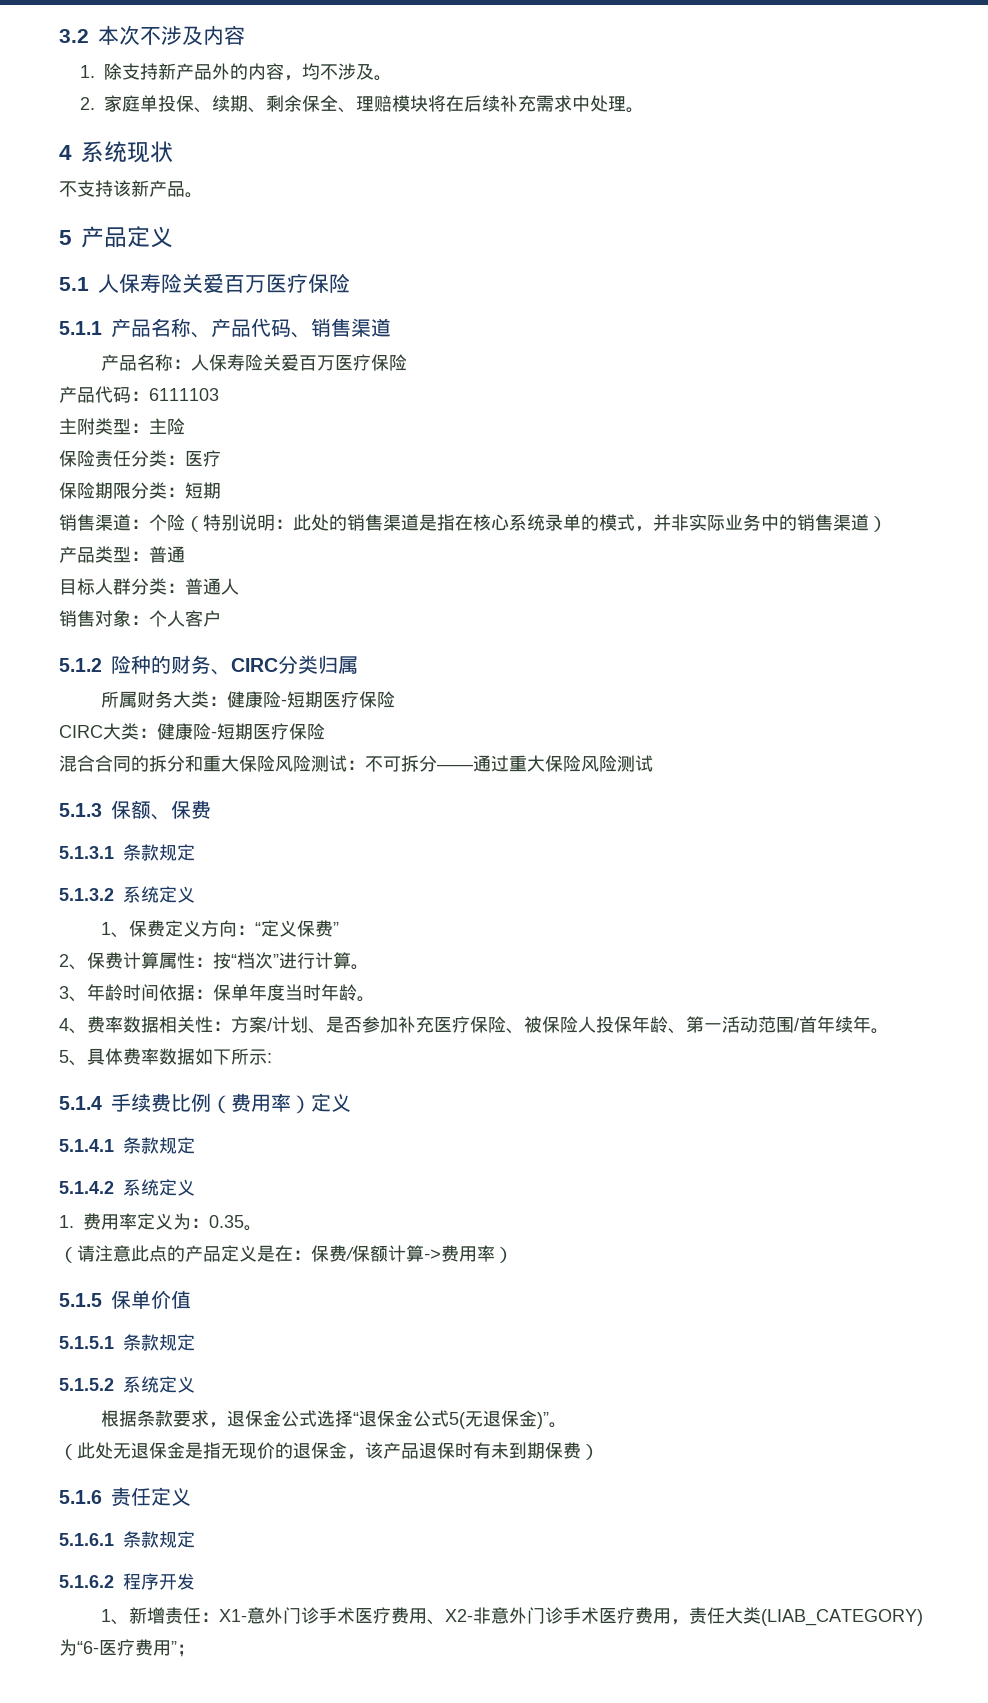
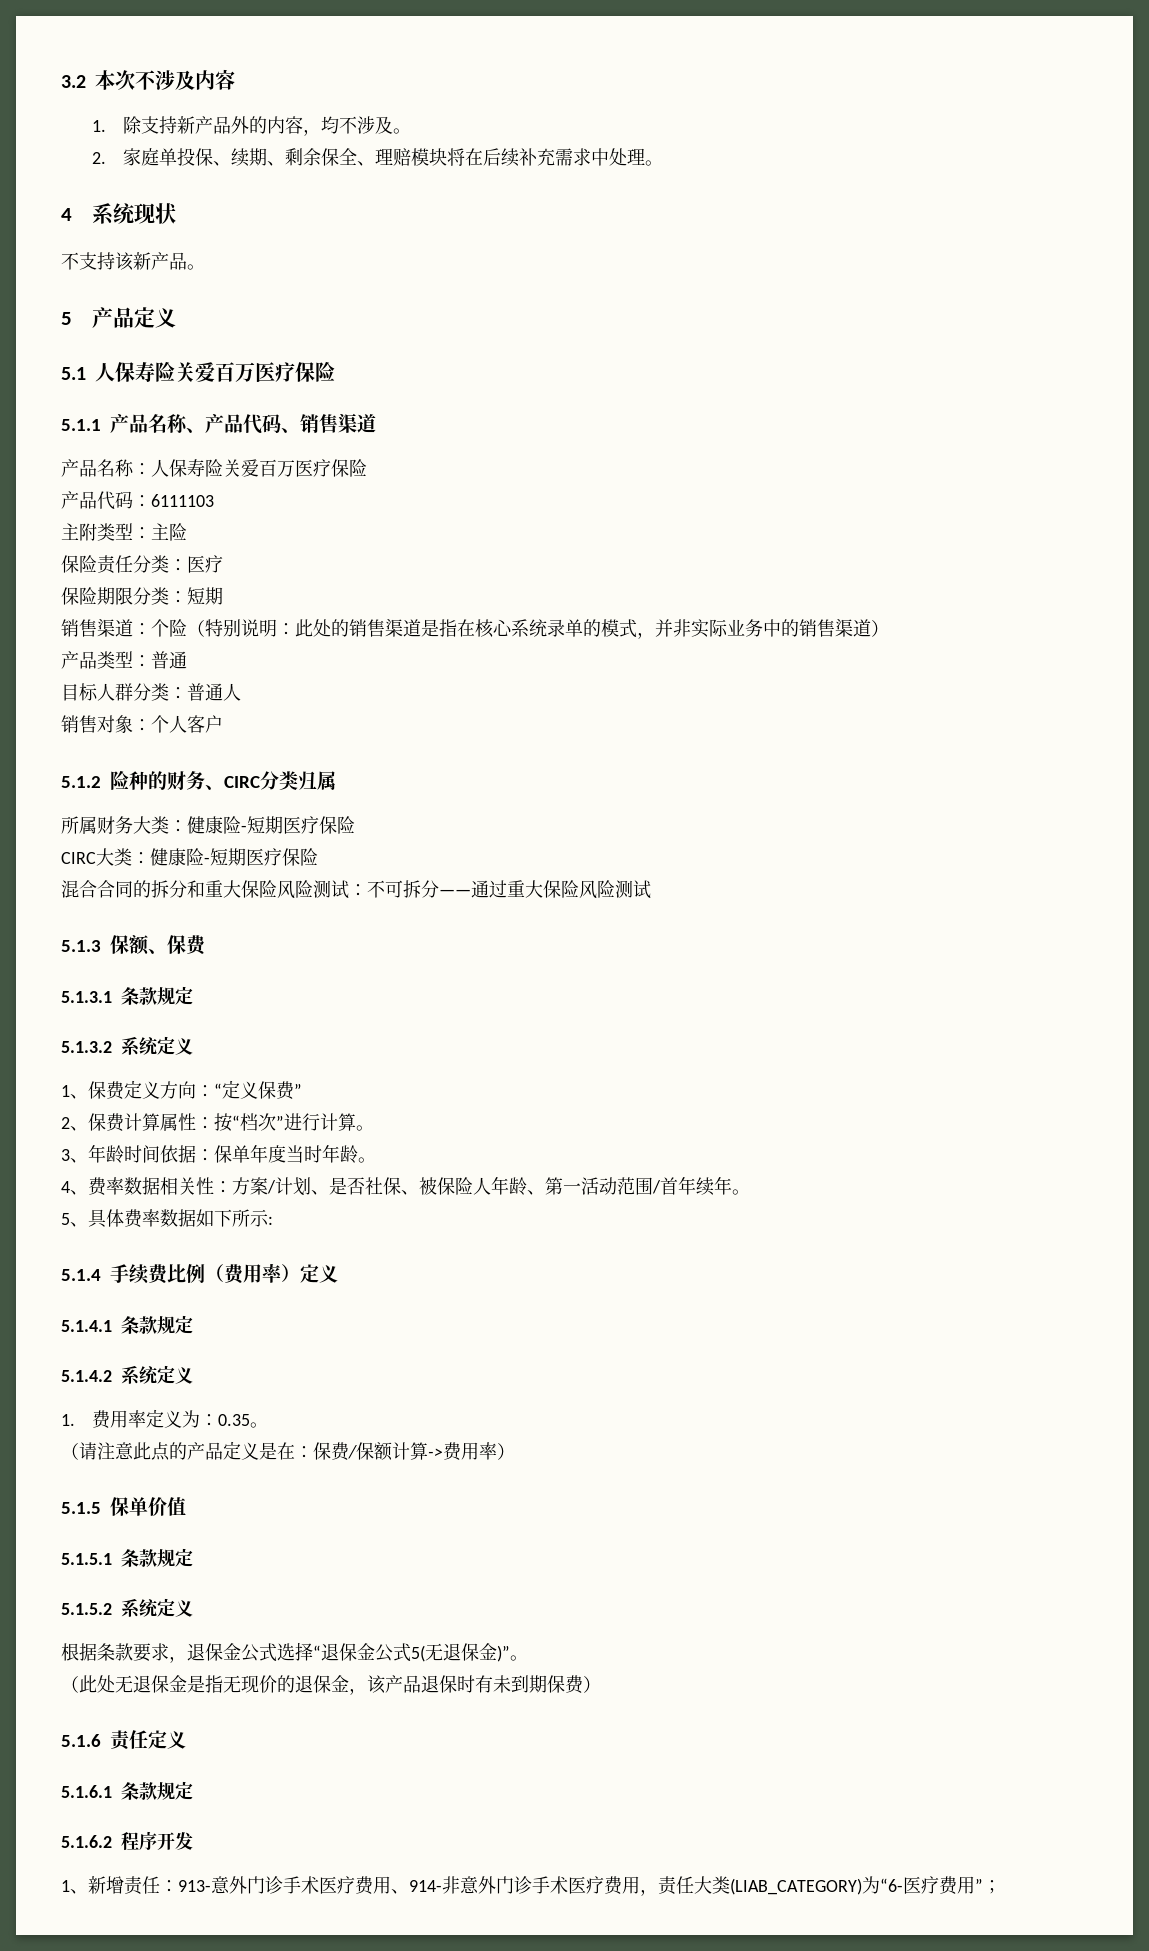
- 4、费率数据相关性：方案/计划、是否参加补充医疗保险、被保险人投保年龄、第一活动范围/首年续年。
+ 4、费率数据相关性：方案/计划、是否社保、被保险人年龄、第一活动范围/首年续年。
- 1、新增责任：X1-意外门诊手术医疗费用、X2-非意外门诊手术医疗费用，责任大类(LIAB_CATEGORY)为“6-医疗费用”；
+ 1、新增责任：913-意外门诊手术医疗费用、914-非意外门诊手术医疗费用，责任大类(LIAB_CATEGORY)为“6-医疗费用”；

